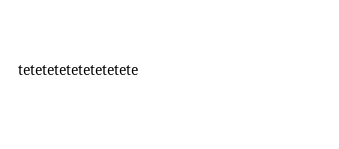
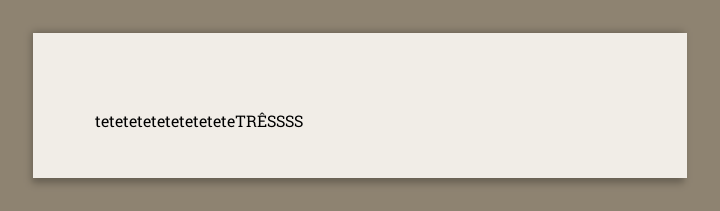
- tetetetetetetetetete
+ teteteteteteteteteteTRÊSSSS

